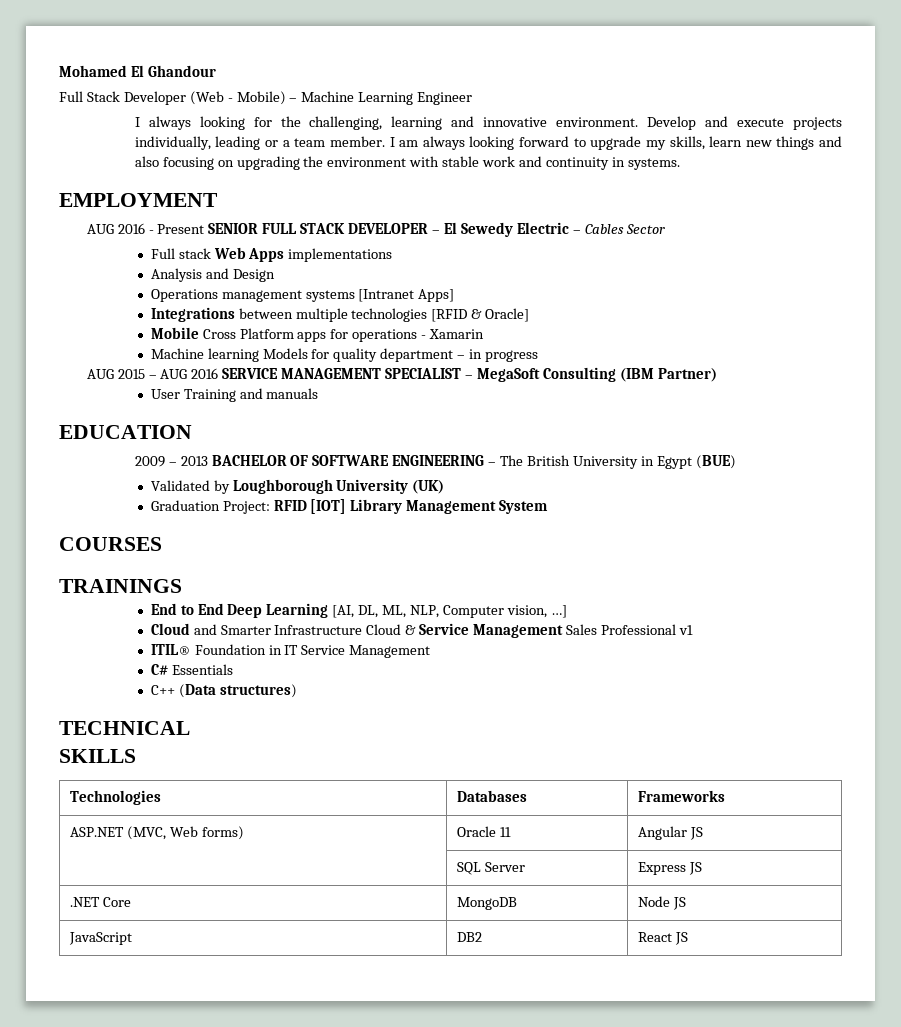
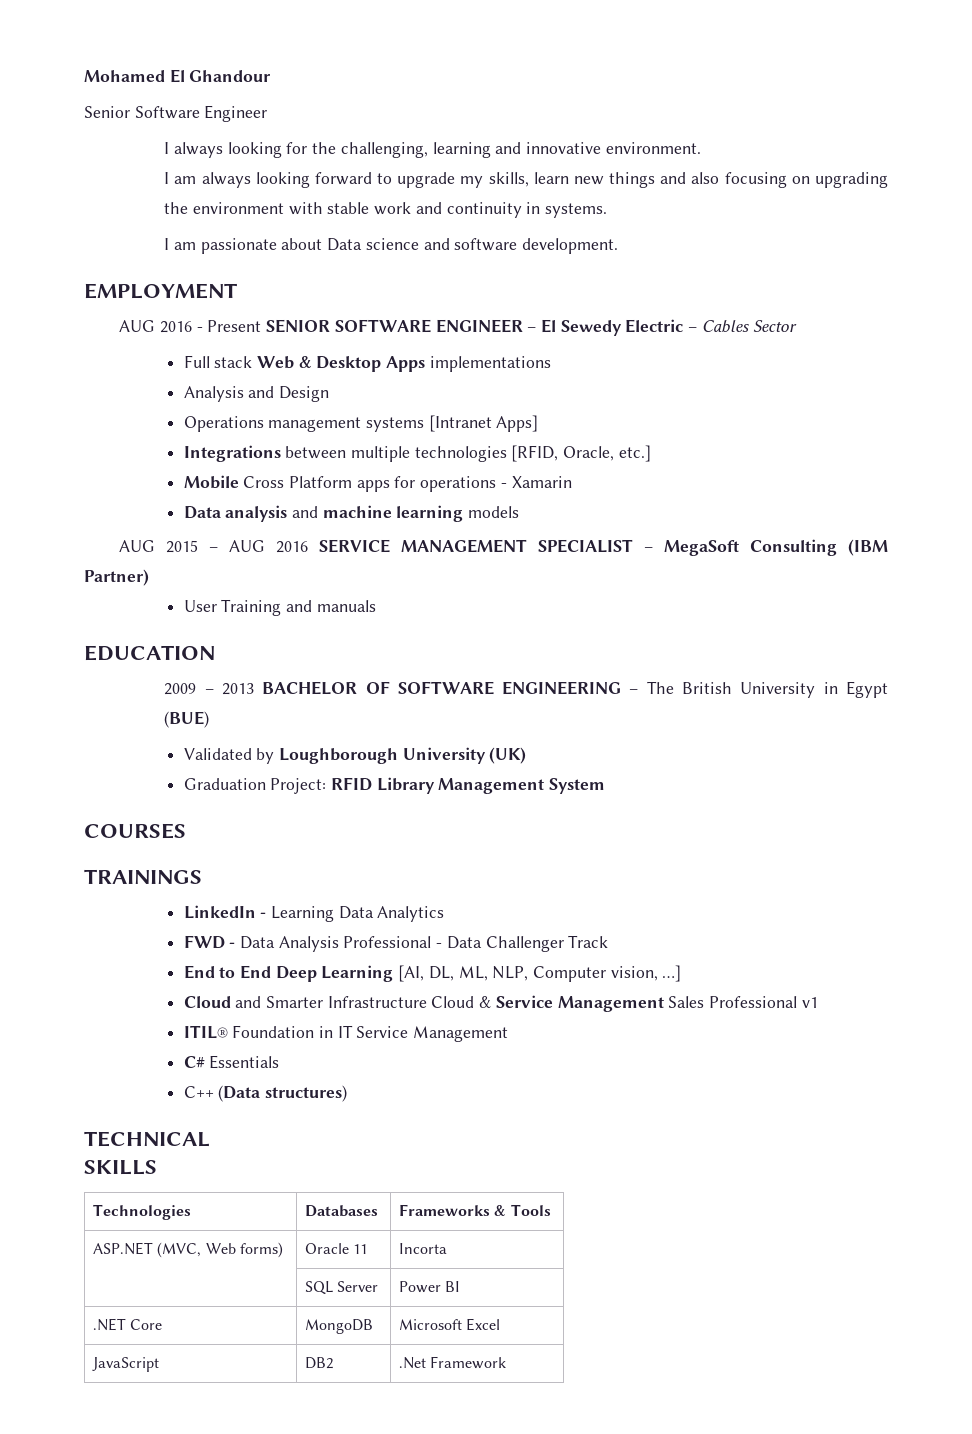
- Full Stack Developer (Web - Mobile) – Machine Learning Engineer
+ Senior Software Engineer
- I always looking for the challenging, learning and innovative environment. Develop and execute projects individually, leading or a team member. I am always looking forward to upgrade my skills, learn new things and also focusing on upgrading the environment with stable work and continuity in systems.
+ I always looking for the challenging, learning and innovative environment.
+ I am always looking forward to upgrade my skills, learn new things and also focusing on upgrading the environment with stable work and continuity in systems.
+ I am passionate about Data science and software development.
- AUG 2016 - Present SENIOR FULL STACK DEVELOPER – El Sewedy Electric – Cables Sector
+ AUG 2016 - Present SENIOR SOFTWARE ENGINEER – El Sewedy Electric – Cables Sector
- Full stack Web Apps implementations
+ Full stack Web & Desktop Apps implementations
- Integrations between multiple technologies [RFID & Oracle]
+ Integrations between multiple technologies [RFID, Oracle, etc.]
- Machine learning Models for quality department – in progress
+ Data analysis and machine learning models
- Graduation Project: RFID [IOT] Library Management System
+ Graduation Project: RFID Library Management System
+ LinkedIn - Learning Data Analytics
+ FWD - Data Analysis Professional - Data Challenger Track
- Technologies | Databases | Frameworks
+ Technologies | Databases | Frameworks & Tools
- ASP.NET (MVC, Web forms) | Oracle 11 | Angular JS
+ ASP.NET (MVC, Web forms) | Oracle 11 | Incorta
- | SQL Server | Express JS
+ | SQL Server | Power BI
- .NET Core | MongoDB | Node JS
+ .NET Core | MongoDB | Microsoft Excel
- JavaScript | DB2 | React JS
+ JavaScript | DB2 | .Net Framework

